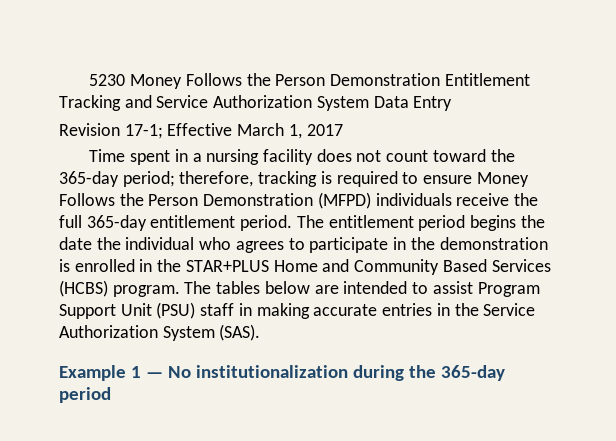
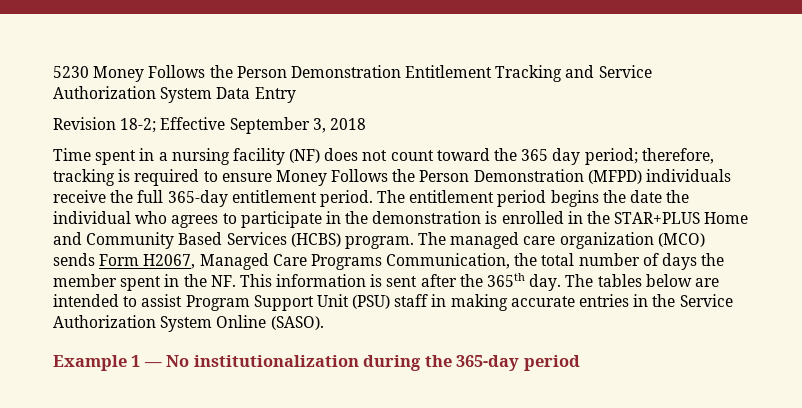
- Revision 17-1; Effective March 1, 2017
+ Revision 18-2; Effective September 3, 2018
- Time spent in a nursing facility does not count toward the 365-day period; therefore, tracking is required to ensure Money Follows the Person Demonstration (MFPD) individuals receive the full 365-day entitlement period.
+ Time spent in a nursing facility (NF) does not count toward the 365 day period; therefore, tracking is required to ensure Money Follows the Person Demonstration (MFPD) individuals receive the full 365-day entitlement period.
- The tables below are intended to assist Program Support Unit (PSU) staff in making accurate entries in the Service Authorization System (SAS).
+ The managed care organization (MCO) sends Form H2067, Managed Care Programs Communication, the total number of days the member spent in the NF. This information is sent after the 365th day. The tables below are intended to assist Program Support Unit (PSU) staff in making accurate entries in the Service Authorization System Online (SASO).

